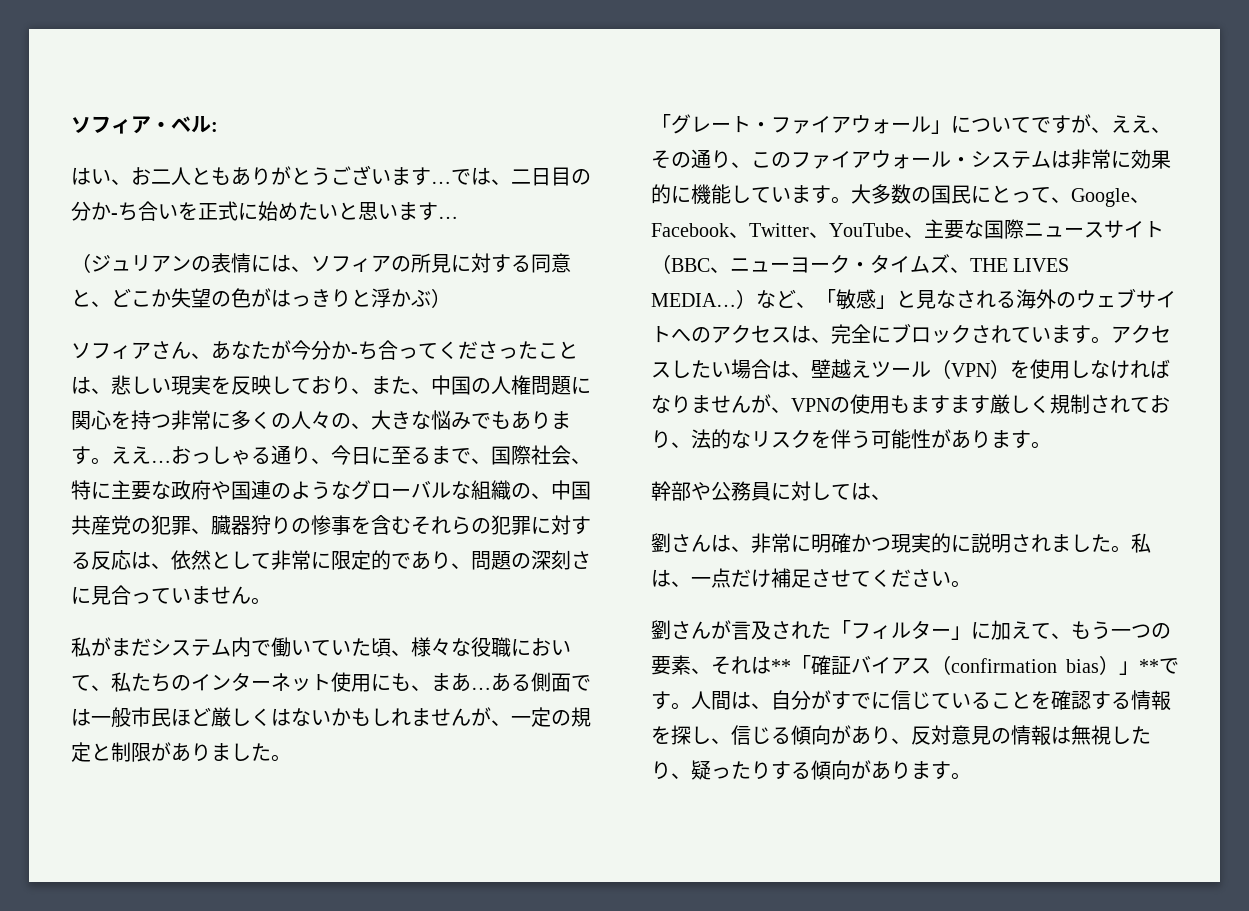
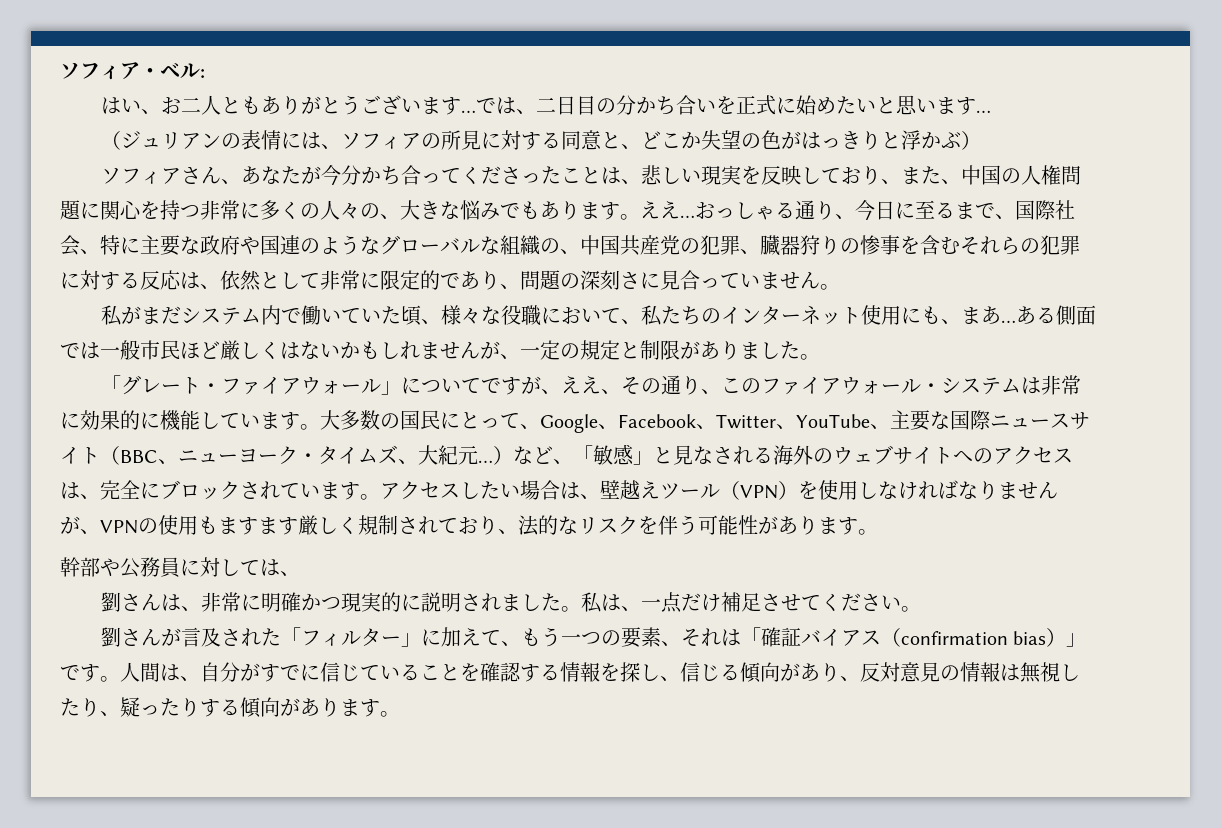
- では、二日目の分か-ち合いを正式に始めたいと思います…
+ では、二日目の分かち合いを正式に始めたいと思います…
- ソフィアさん、あなたが今分か-ち合ってくださったことは、悲しい現実を反映しており、また、中国の人権問題に関心を持つ非常に多くの人々の、大きな悩みでもあります。
+ ソフィアさん、あなたが今分かち合ってくださったことは、悲しい現実を反映しており、また、中国の人権問題に関心を持つ非常に多くの人々の、大きな悩みでもあります。
- 大多数の国民にとって、Google、Facebook、Twitter、YouTube、主要な国際ニュースサイト（BBC、ニューヨーク・タイムズ、THE LIVES MEDIA…）など、「敏感」と見なされる海外のウェブサイトへのアクセスは、完全にブロックされています。
+ 大多数の国民にとって、Google、Facebook、Twitter、YouTube、主要な国際ニュースサイト（BBC、ニューヨーク・タイムズ、大紀元…）など、「敏感」と見なされる海外のウェブサイトへのアクセスは、完全にブロックされています。
- 劉さんが言及された「フィルター」に加えて、もう一つの要素、それは**「確証バイアス（confirmation bias）」**です。
+ 劉さんが言及された「フィルター」に加えて、もう一つの要素、それは「確証バイアス（confirmation bias）」です。

